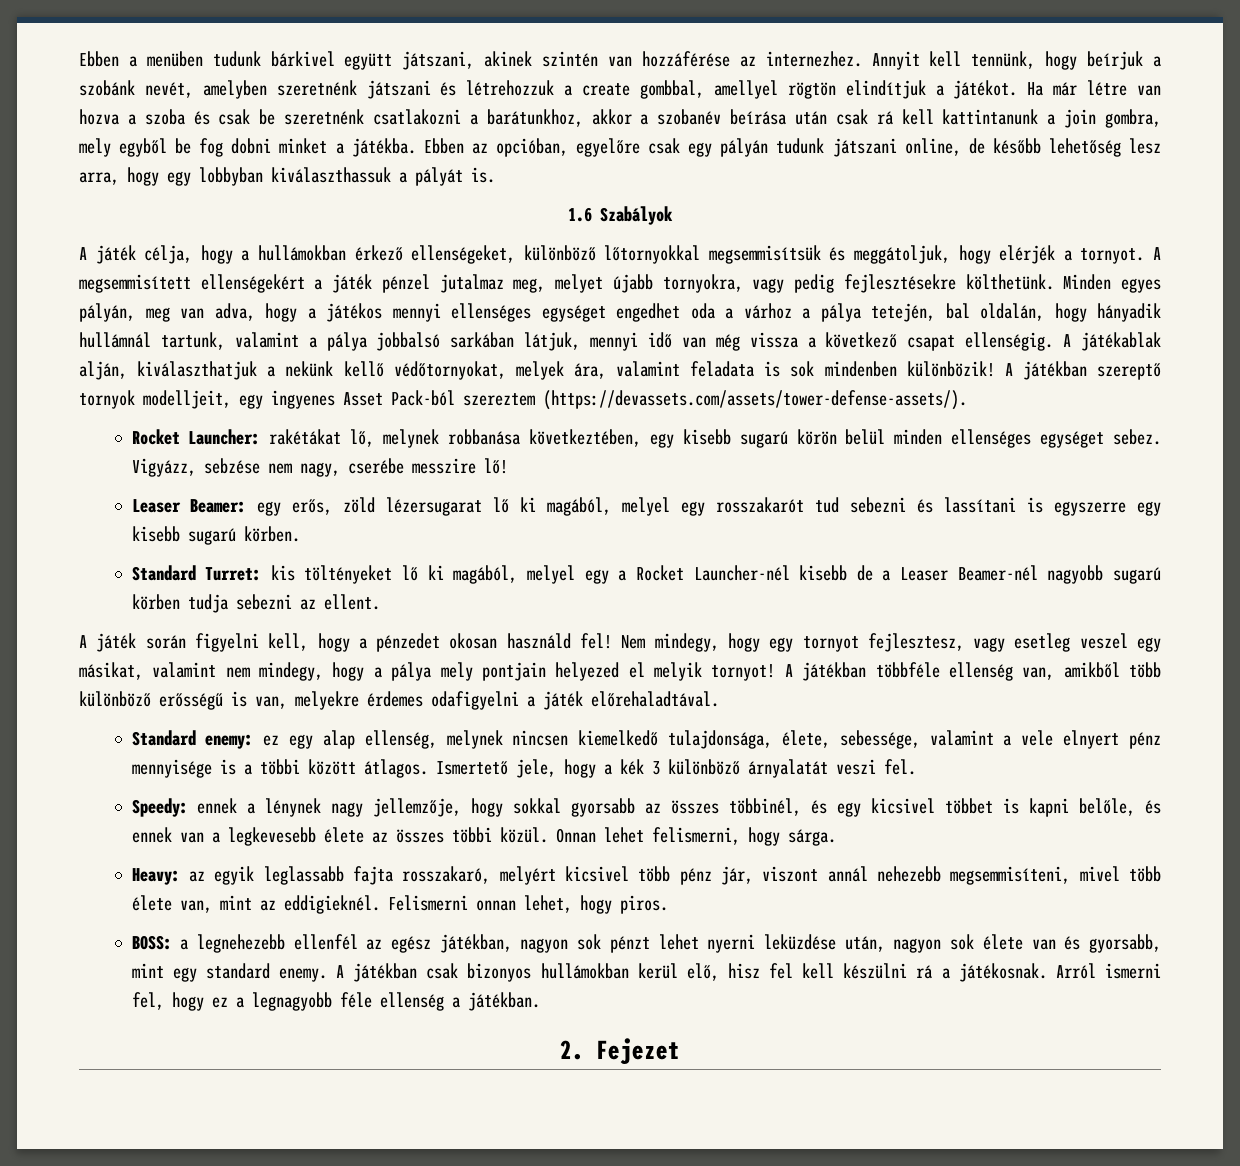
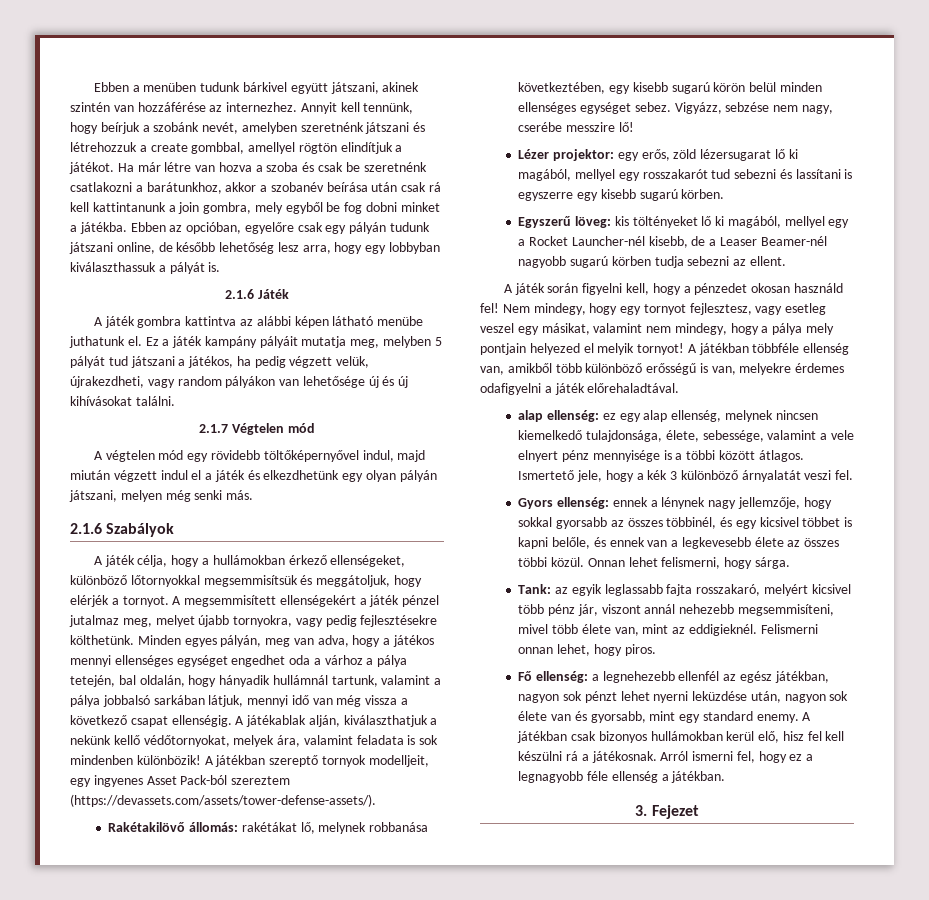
- 1.6 Szabályok
+ 2.1.6 Játék
+ A játék gombra kattintva az alábbi képen látható menübe juthatunk el. Ez a játék kampány pályáit mutatja meg, melyben 5 pályát tud játszani a játékos, ha pedig végzett velük, újrakezdheti, vagy random pályákon van lehetősége új és új kihívásokat találni.
+ 2.1.7 Végtelen mód
+ A végtelen mód egy rövidebb töltőképernyővel indul, majd miután végzett indul el a játék és elkezdhetünk egy olyan pályán játszani, melyen még senki más.
+ 2.1.6 Szabályok
- Rocket Launcher: rakétákat lő, melynek robbanása következtében, egy kisebb sugarú körön belül minden ellenséges egységet sebez.
+ Rakétakilövő állomás: rakétákat lő, melynek robbanása következtében, egy kisebb sugarú körön belül minden ellenséges egységet sebez.
- Leaser Beamer: egy erős, zöld lézersugarat lő ki magából, melyel egy rosszakarót tud sebezni és lassítani is egyszerre egy kisebb sugarú körben.
+ Lézer projektor: egy erős, zöld lézersugarat lő ki magából, mellyel egy rosszakarót tud sebezni és lassítani is egyszerre egy kisebb sugarú körben.
- Standard Turret: kis töltényeket lő ki magából, melyel egy a Rocket Launcher-nél kisebb de a Leaser Beamer-nél nagyobb sugarú körben tudja sebezni az ellent.
+ Egyszerű löveg: kis töltényeket lő ki magából, mellyel egy a Rocket Launcher-nél kisebb, de a Leaser Beamer-nél nagyobb sugarú körben tudja sebezni az ellent.
- Standard enemy: ez egy alap ellenség, melynek nincsen kiemelkedő tulajdonsága, élete, sebessége, valamint a vele elnyert pénz mennyisége is a többi között átlagos.
+ alap ellenség: ez egy alap ellenség, melynek nincsen kiemelkedő tulajdonsága, élete, sebessége, valamint a vele elnyert pénz mennyisége is a többi között átlagos.
- Speedy: ennek a lénynek nagy jellemzője, hogy sokkal gyorsabb az összes többinél, és egy kicsivel többet is kapni belőle, és ennek van a legkevesebb élete az összes többi közül.
+ Gyors ellenség: ennek a lénynek nagy jellemzője, hogy sokkal gyorsabb az összes többinél, és egy kicsivel többet is kapni belőle, és ennek van a legkevesebb élete az összes többi közül.
- Heavy: az egyik leglassabb fajta rosszakaró, melyért kicsivel több pénz jár, viszont annál nehezebb megsemmisíteni, mivel több élete van, mint az eddigieknél.
+ Tank: az egyik leglassabb fajta rosszakaró, melyért kicsivel több pénz jár, viszont annál nehezebb megsemmisíteni, mivel több élete van, mint az eddigieknél.
- BOSS: a legnehezebb ellenfél az egész játékban, nagyon sok pénzt lehet nyerni leküzdése után, nagyon sok élete van és gyorsabb, mint egy standard enemy.
+ Fő ellenség: a legnehezebb ellenfél az egész játékban, nagyon sok pénzt lehet nyerni leküzdése után, nagyon sok élete van és gyorsabb, mint egy standard enemy.
- 2. Fejezet
+ 3. Fejezet

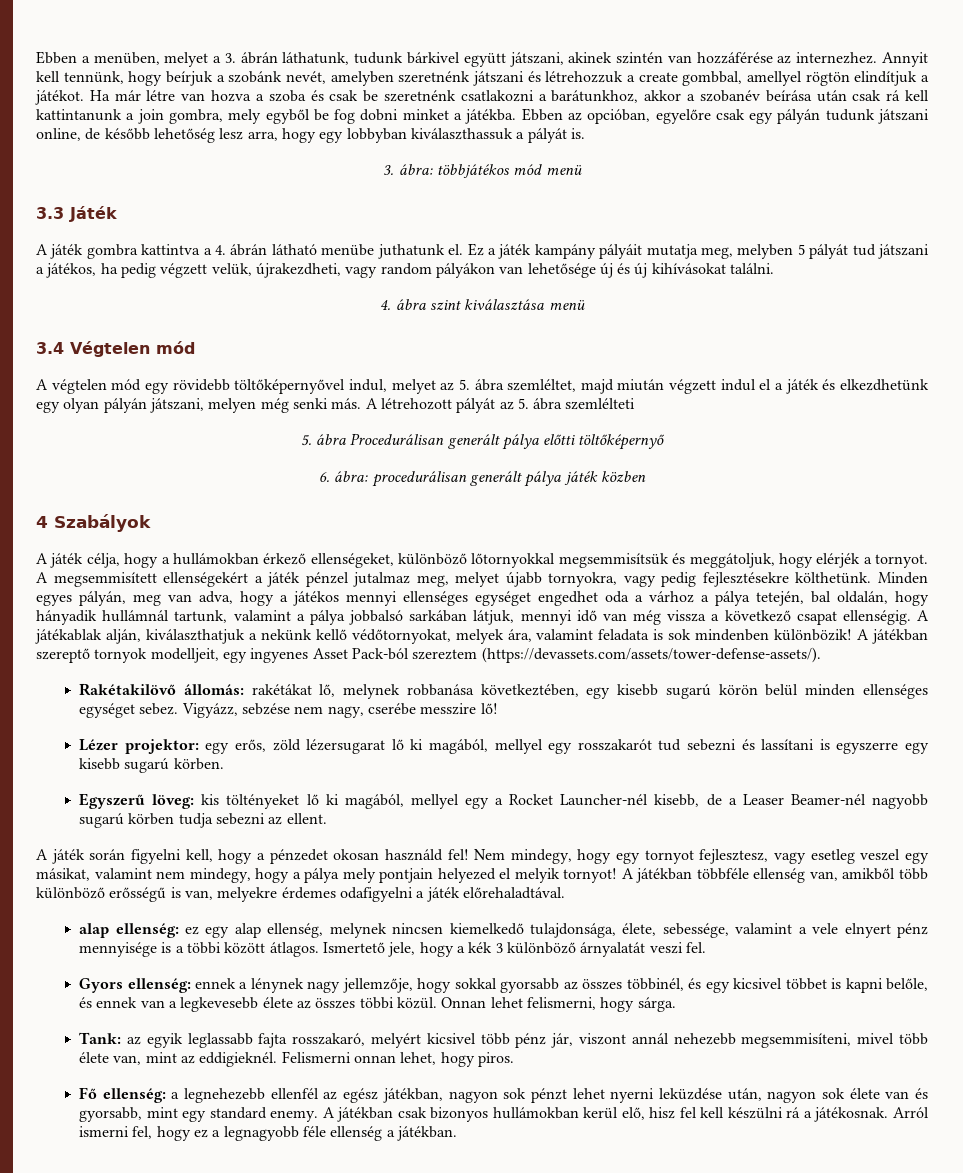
- Ebben a menüben tudunk bárkivel együtt játszani, akinek szintén van hozzáférése az internezhez.
+ Ebben a menüben, melyet a 3. ábrán láthatunk, tudunk bárkivel együtt játszani, akinek szintén van hozzáférése az internezhez.
- 2.1.6 Játék
+ 3. ábra: többjátékos mód menü
+ 3.3 Játék
- A játék gombra kattintva az alábbi képen látható menübe juthatunk el.
+ A játék gombra kattintva a 4. ábrán látható menübe juthatunk el.
- 2.1.7 Végtelen mód
+ 4. ábra szint kiválasztása menü
+ 3.4 Végtelen mód
- A végtelen mód egy rövidebb töltőképernyővel indul, majd miután végzett indul el a játék és elkezdhetünk egy olyan pályán játszani, melyen még senki más.
- 2.1.6 Szabályok
+ A végtelen mód egy rövidebb töltőképernyővel indul, melyet az 5. ábra szemléltet, majd miután végzett indul el a játék és elkezdhetünk egy olyan pályán játszani, melyen még senki más. A létrehozott pályát az 5. ábra szemlélteti
+ 5. ábra Procedurálisan generált pálya előtti töltőképernyő
+ 6. ábra: procedurálisan generált pálya játék közben
+ 4 Szabályok
- 3. Fejezet

